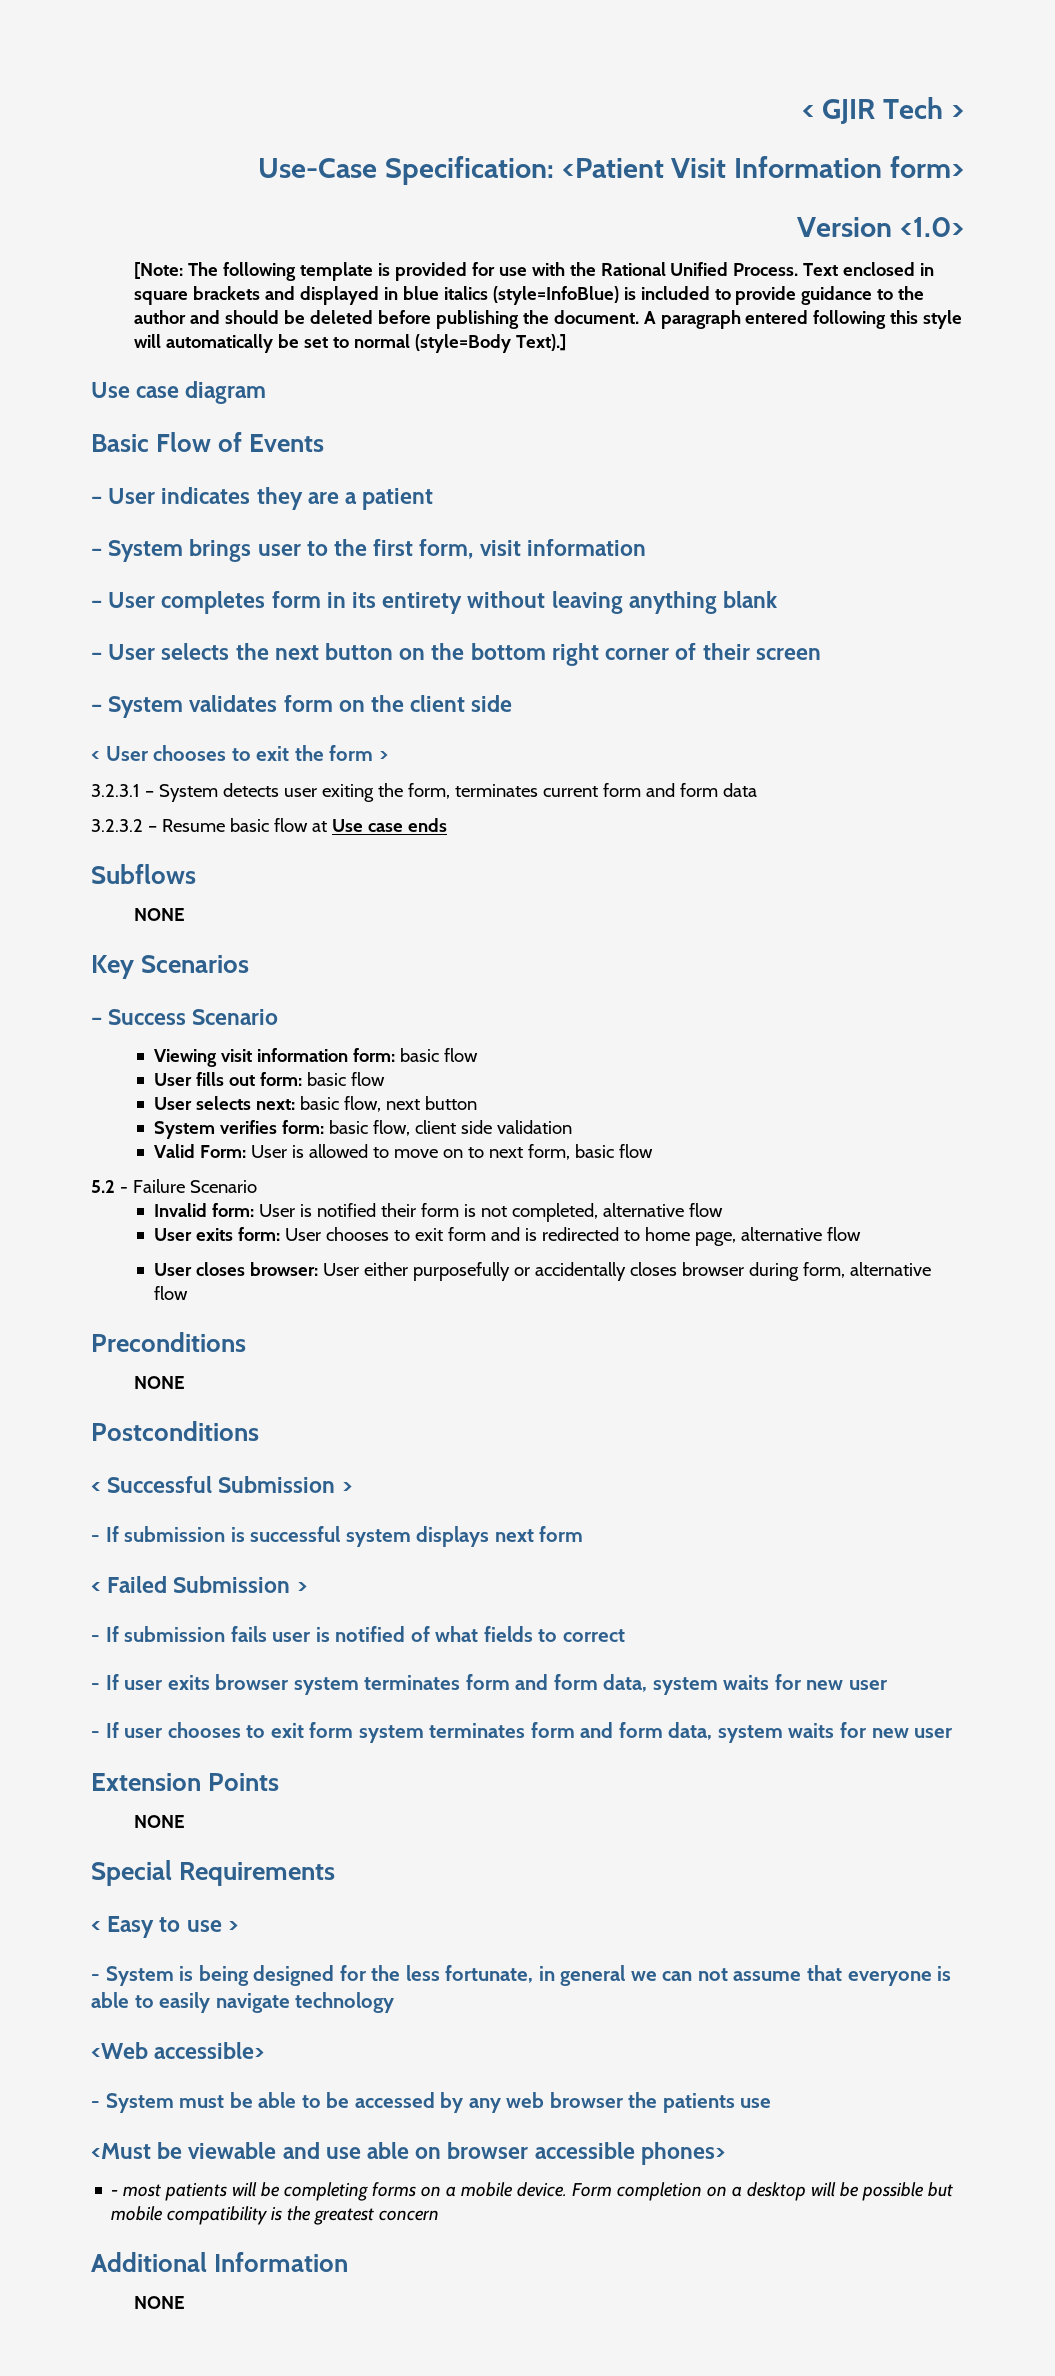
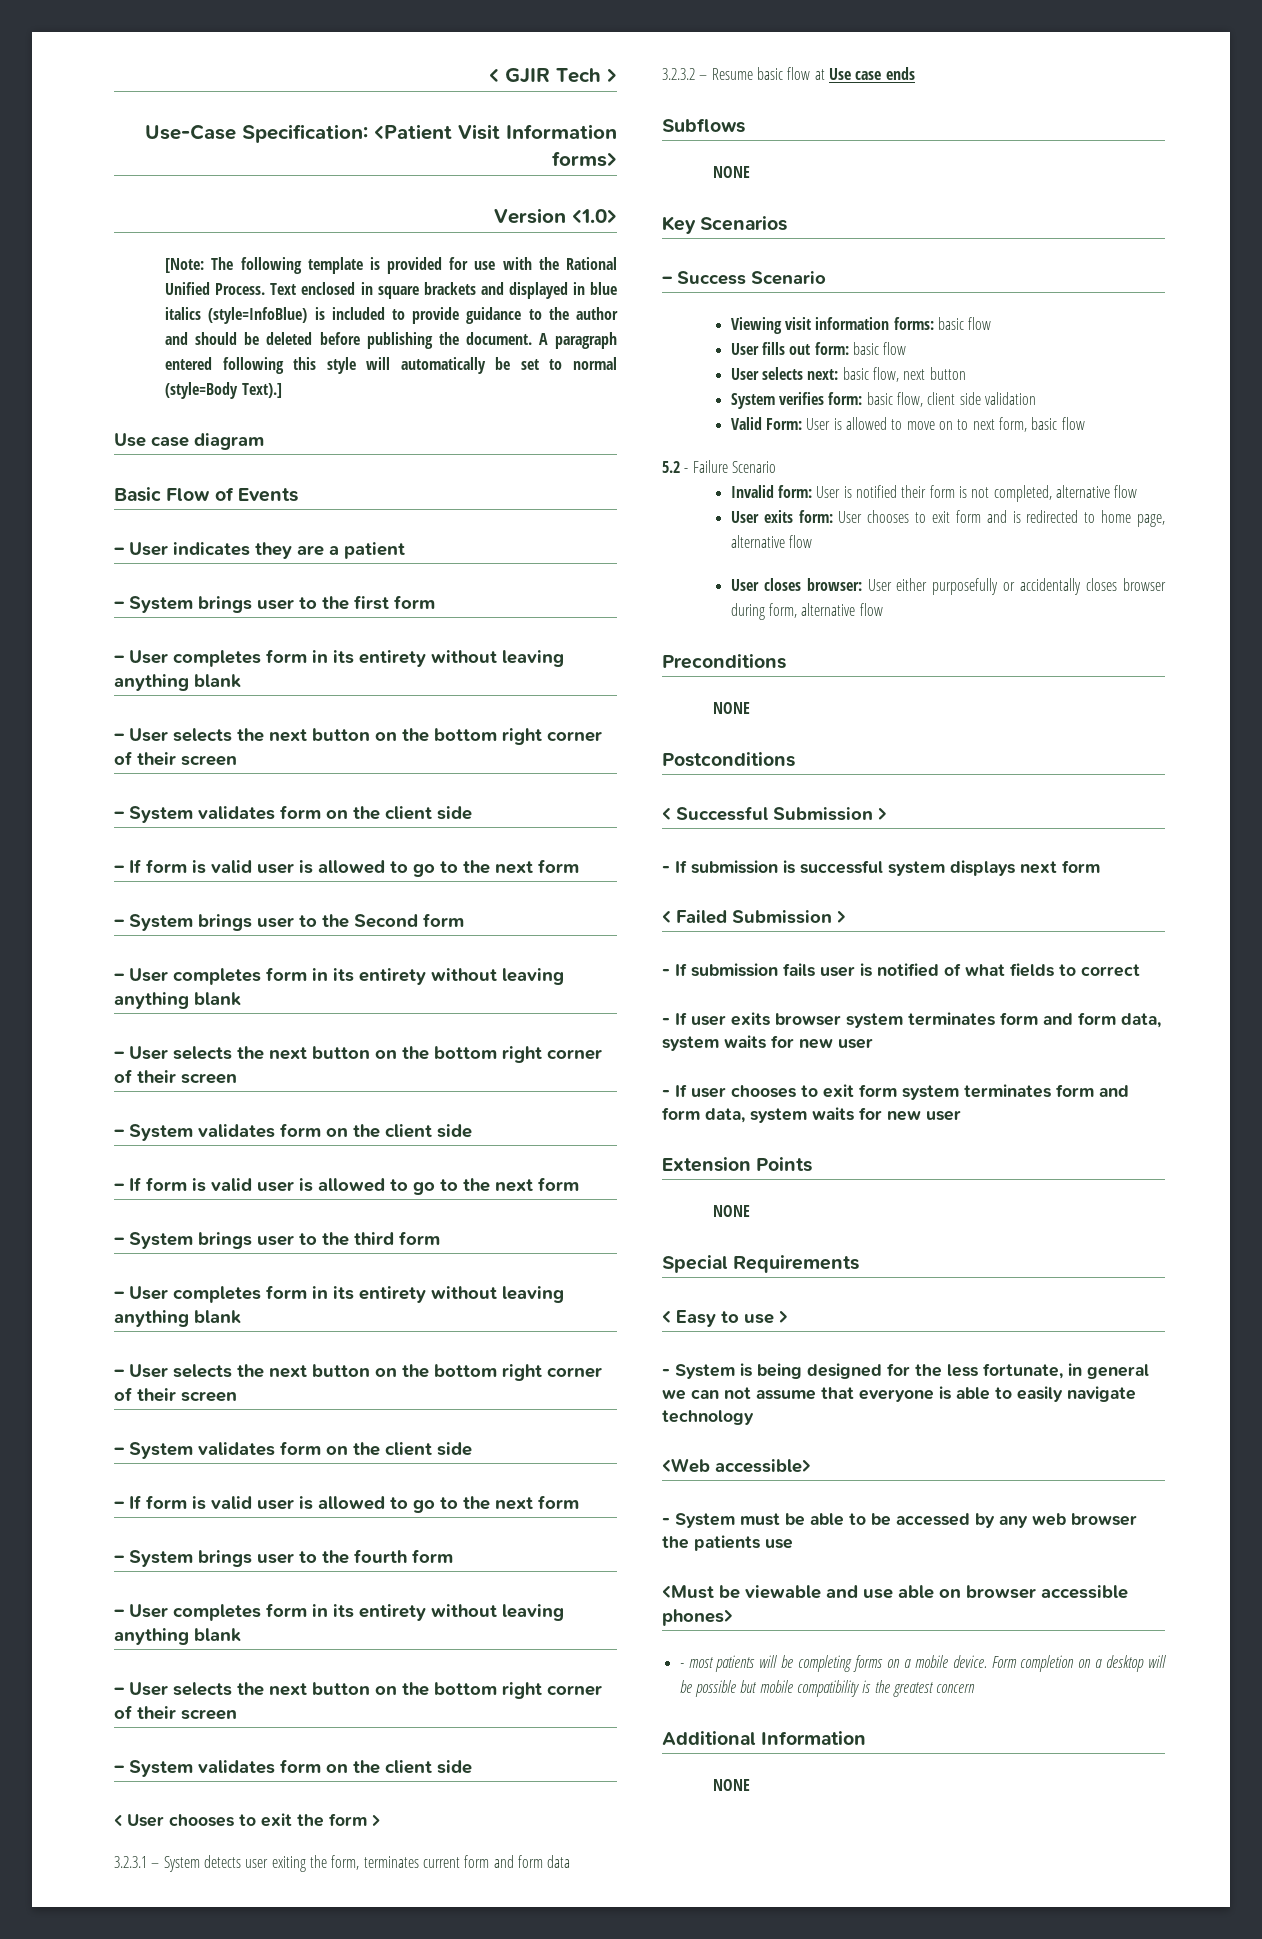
- Use-Case Specification: <Patient Visit Information form>
+ Use-Case Specification: <Patient Visit Information forms>
- – System brings user to the first form, visit information
+ – System brings user to the first form
+ – User completes form in its entirety without leaving anything blank
+ – User selects the next button on the bottom right corner of their screen
+ – System validates form on the client side
+ – If form is valid user is allowed to go to the next form
+ – System brings user to the Second form
+ – User completes form in its entirety without leaving anything blank
+ – User selects the next button on the bottom right corner of their screen
+ – System validates form on the client side
+ – If form is valid user is allowed to go to the next form
+ – System brings user to the third form
+ – User completes form in its entirety without leaving anything blank
+ – User selects the next button on the bottom right corner of their screen
+ – System validates form on the client side
+ – If form is valid user is allowed to go to the next form
+ – System brings user to the fourth form
- Viewing visit information form: basic flow
+ Viewing visit information forms: basic flow

